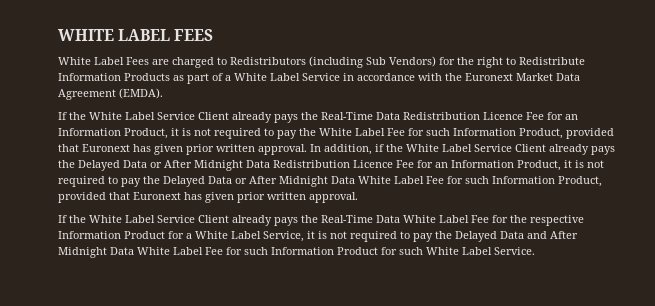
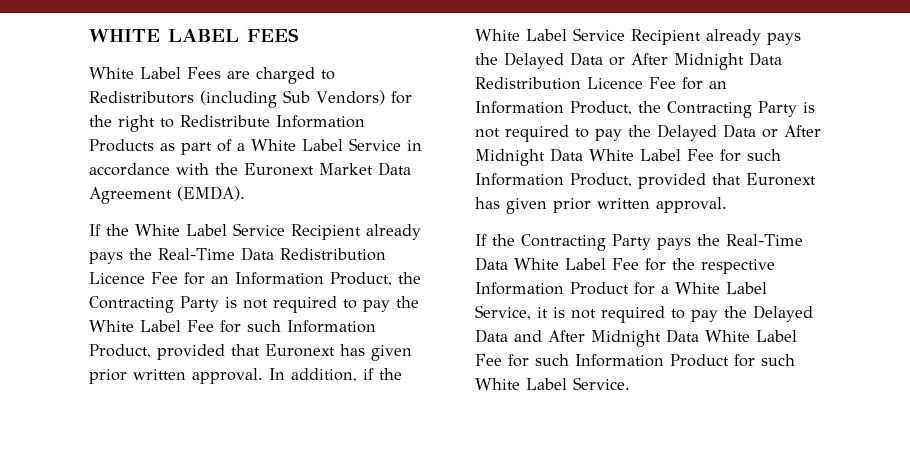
- If the White Label Service Client already pays the Real-Time Data Redistribution Licence Fee for an Information Product, it is not required to pay the White Label Fee for such Information Product, provided that Euronext has given prior written approval.
+ If the White Label Service Recipient already pays the Real-Time Data Redistribution Licence Fee for an Information Product, the Contracting Party is not required to pay the White Label Fee for such Information Product, provided that Euronext has given prior written approval.
- In addition, if the White Label Service Client already pays the Delayed Data or After Midnight Data Redistribution Licence Fee for an Information Product, it is not required to pay the Delayed Data or After Midnight Data White Label Fee for such Information Product, provided that Euronext has given prior written approval.
+ In addition, if the White Label Service Recipient already pays the Delayed Data or After Midnight Data Redistribution Licence Fee for an Information Product, the Contracting Party is not required to pay the Delayed Data or After Midnight Data White Label Fee for such Information Product, provided that Euronext has given prior written approval.
- If the White Label Service Client already pays the Real-Time Data White Label Fee for the respective Information Product for a White Label Service, it is not required to pay the Delayed Data and After Midnight Data White Label Fee for such Information Product for such White Label Service.
+ If the Contracting Party pays the Real-Time Data White Label Fee for the respective Information Product for a White Label Service, it is not required to pay the Delayed Data and After Midnight Data White Label Fee for such Information Product for such White Label Service.

